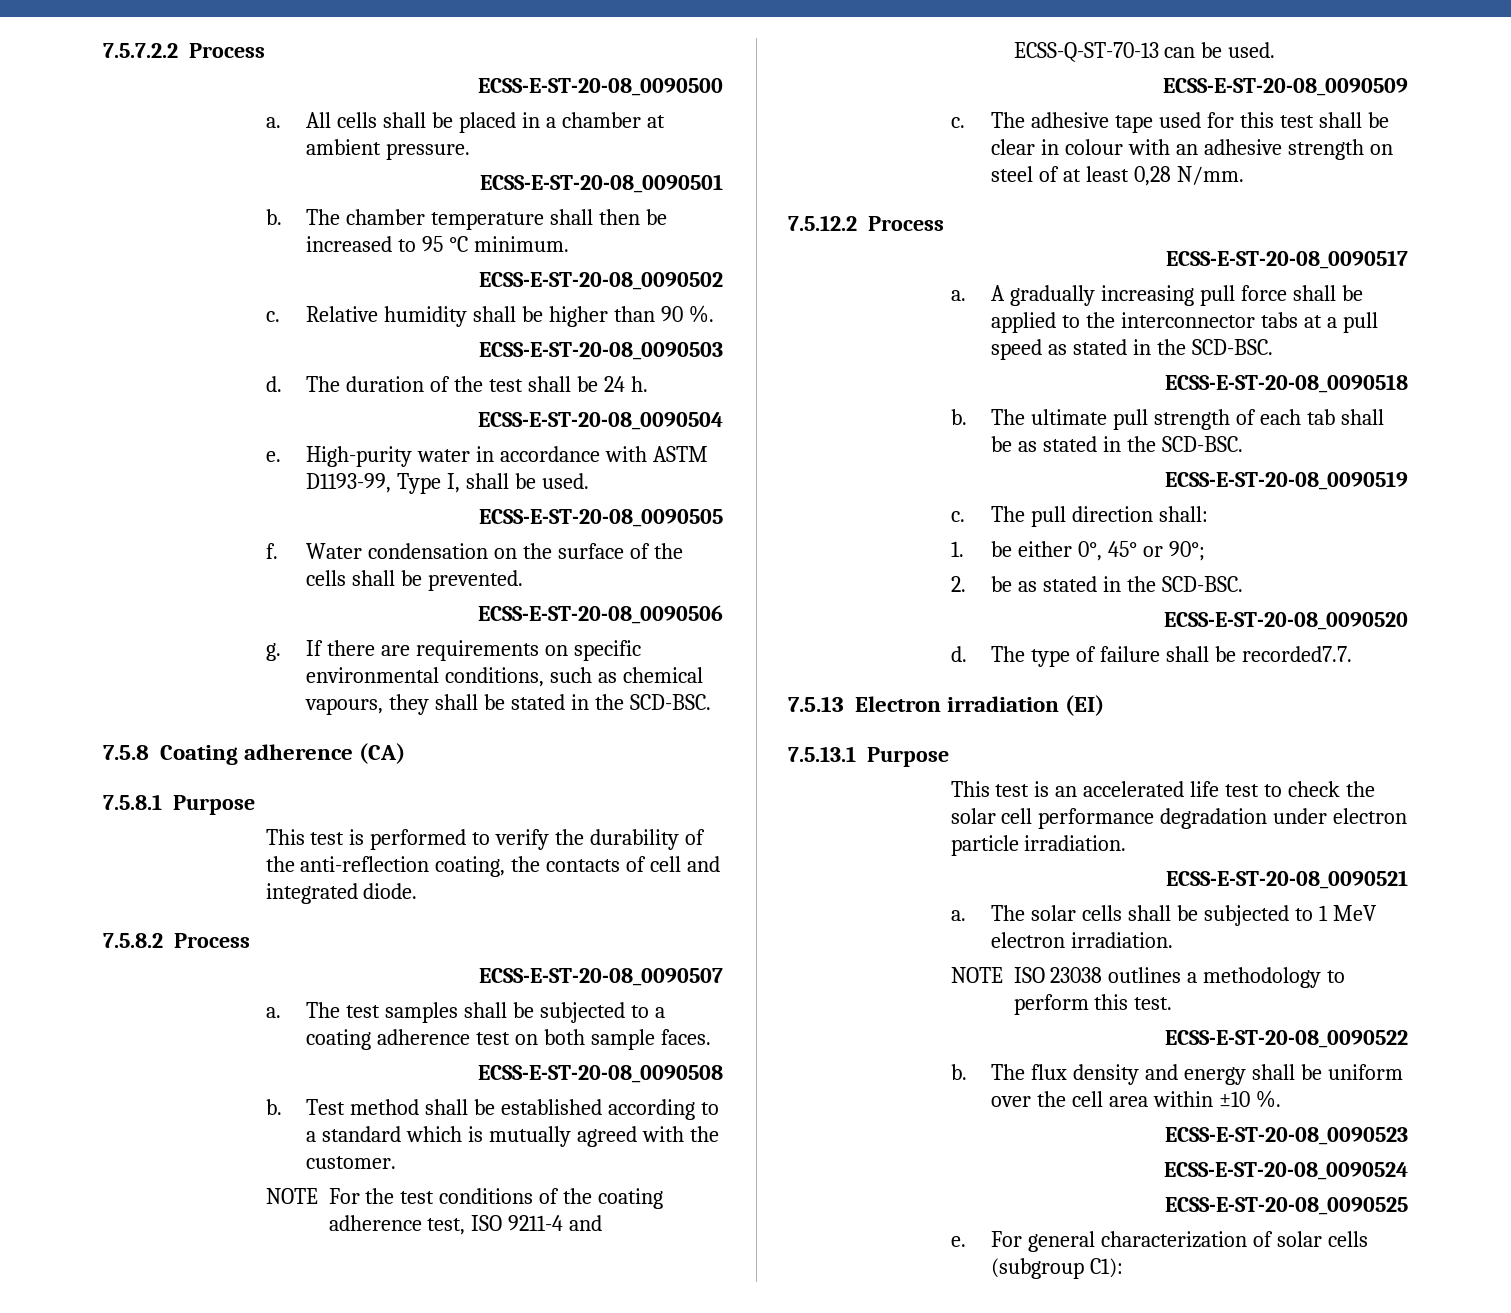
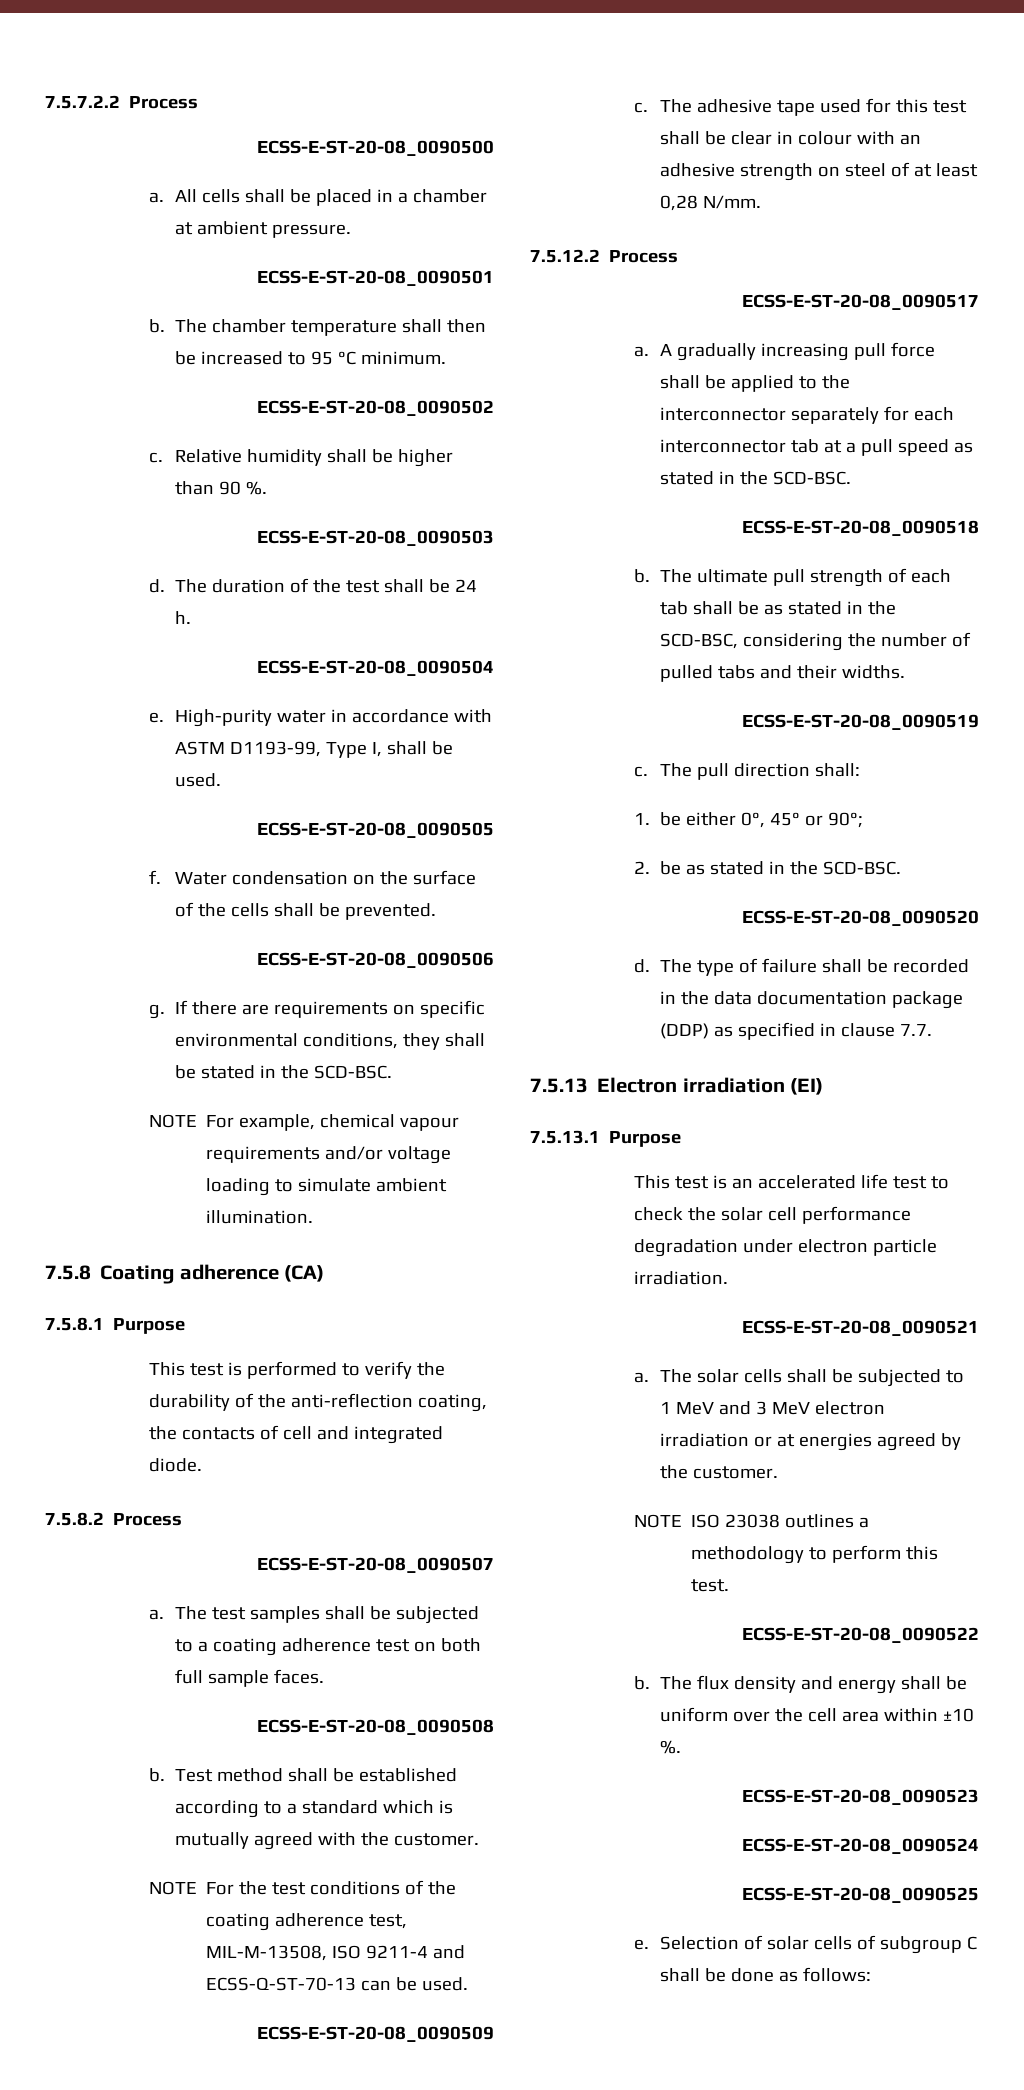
- If there are requirements on specific environmental conditions, such as chemical vapours, they shall be stated in the SCD-BSC.
+ If there are requirements on specific environmental conditions, they shall be stated in the SCD-BSC.
+ NOTE For example, chemical vapour requirements and/or voltage loading to simulate ambient illumination.
- The test samples shall be subjected to a coating adherence test on both sample faces.
+ The test samples shall be subjected to a coating adherence test on both full sample faces.
- NOTE For the test conditions of the coating adherence test, ISO 9211-4 and ECSS-Q-ST-70-13 can be used.
+ NOTE For the test conditions of the coating adherence test, MIL-M-13508, ISO 9211-4 and ECSS-Q-ST-70-13 can be used.
- A gradually increasing pull force shall be applied to the interconnector tabs at a pull speed as stated in the SCD-BSC.
+ A gradually increasing pull force shall be applied to the interconnector separately for each interconnector tab at a pull speed as stated in the SCD-BSC.
- The ultimate pull strength of each tab shall be as stated in the SCD-BSC.
+ The ultimate pull strength of each tab shall be as stated in the SCD-BSC, considering the number of pulled tabs and their widths.
- The type of failure shall be recorded7.7.
+ The type of failure shall be recorded in the data documentation package (DDP) as specified in clause 7.7.
- The solar cells shall be subjected to 1 MeV electron irradiation.
+ The solar cells shall be subjected to 1 MeV and 3 MeV electron irradiation or at energies agreed by the customer.
- For general characterization of solar cells (subgroup C1):
+ Selection of solar cells of subgroup C shall be done as follows:

